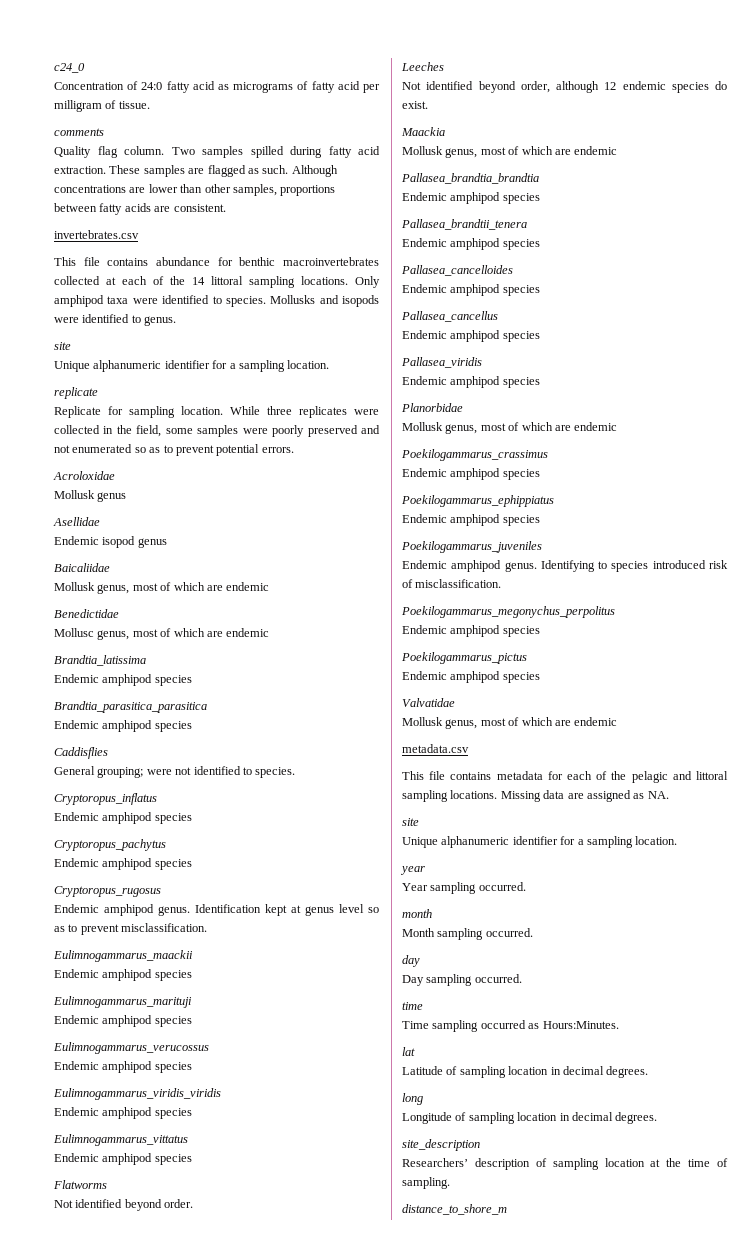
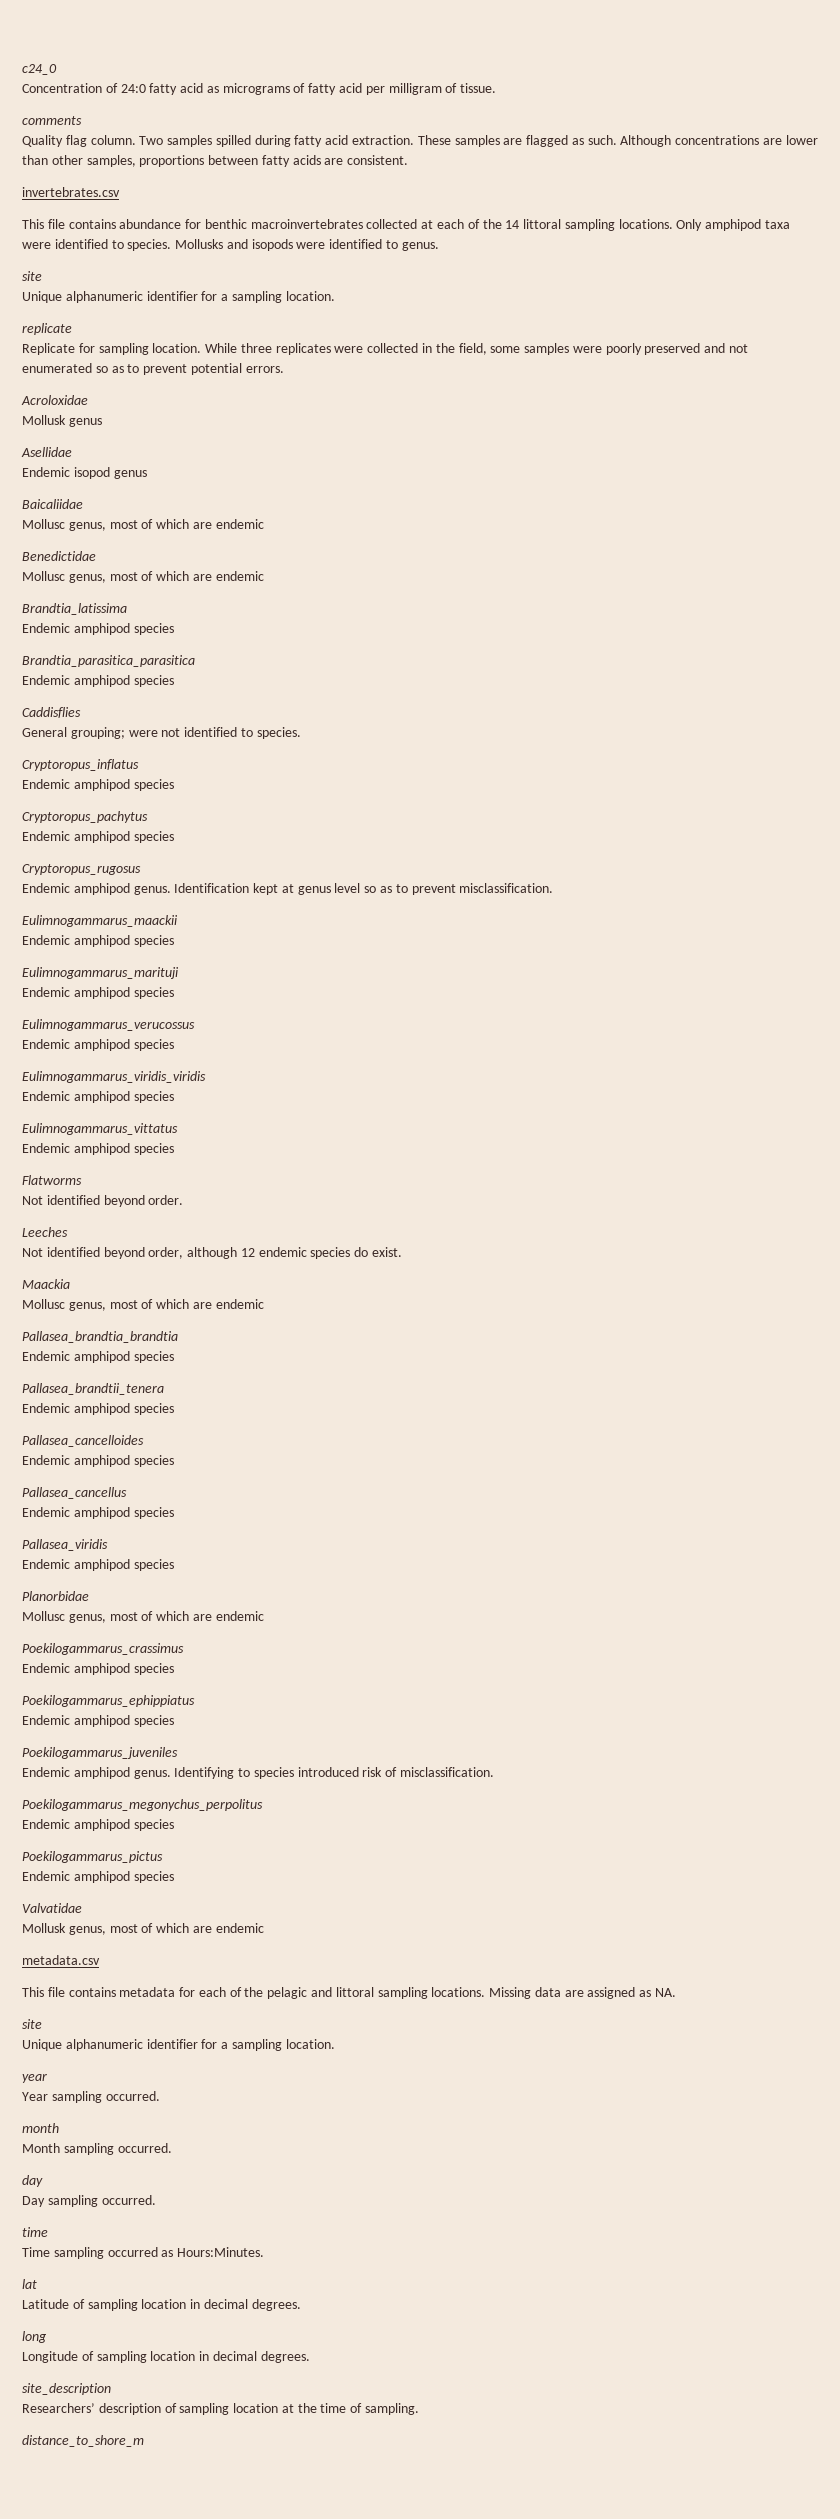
  Baicaliidae
- Mollusk genus, most of which are endemic
+ Mollusc genus, most of which are endemic
  Maackia
- Mollusk genus, most of which are endemic
+ Mollusc genus, most of which are endemic
  Planorbidae
- Mollusk genus, most of which are endemic
+ Mollusc genus, most of which are endemic

